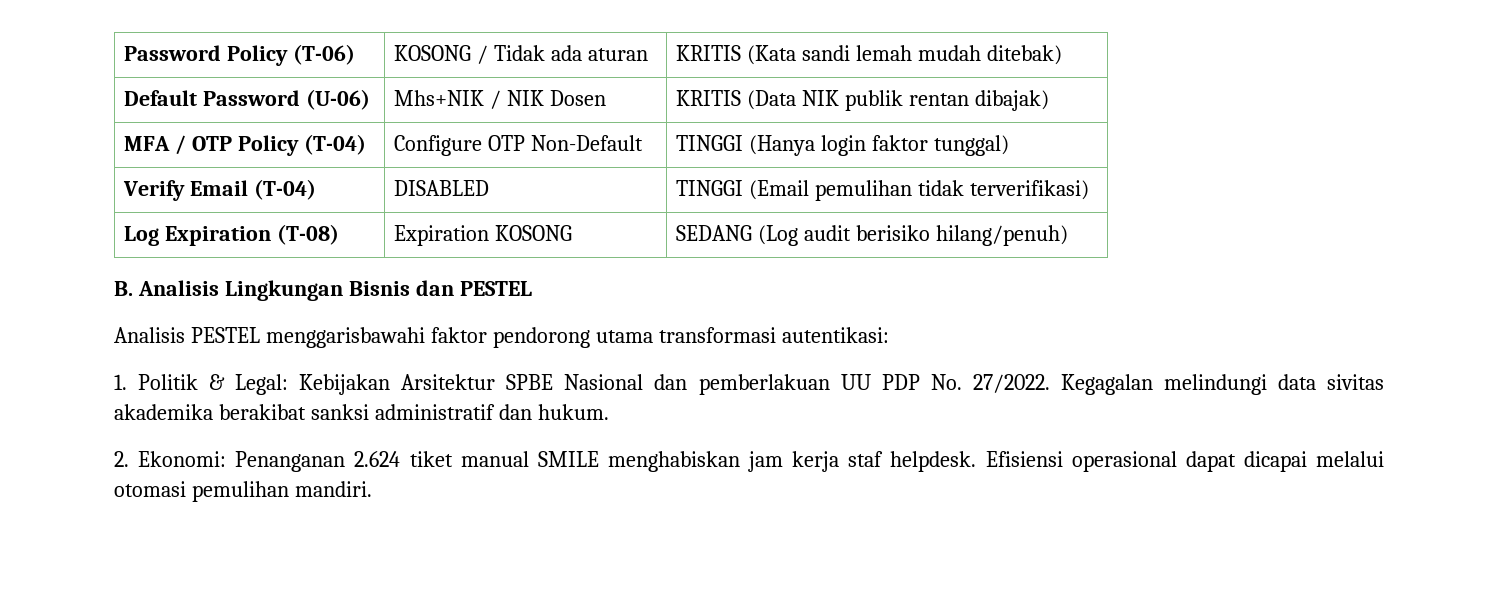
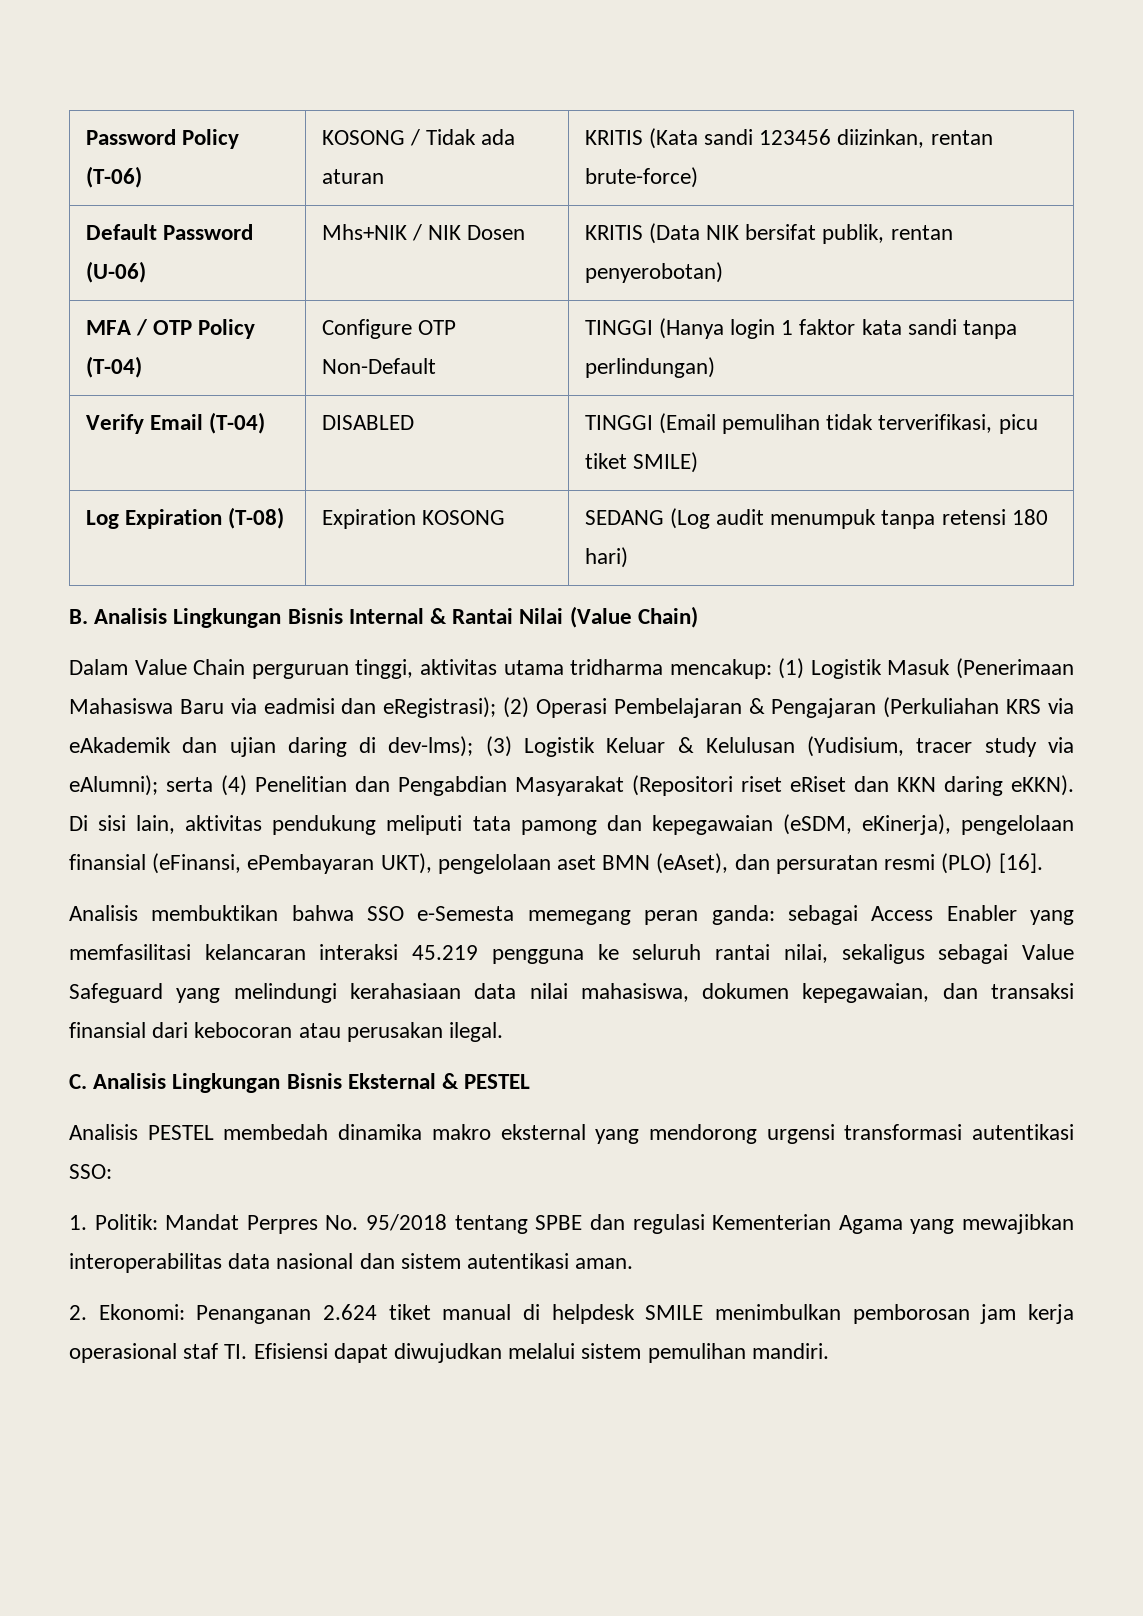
- Password Policy (T-06) | KOSONG / Tidak ada aturan | KRITIS (Kata sandi lemah mudah ditebak)
+ Password Policy (T-06) | KOSONG / Tidak ada aturan | KRITIS (Kata sandi 123456 diizinkan, rentan brute-force)
- Default Password (U-06) | Mhs+NIK / NIK Dosen | KRITIS (Data NIK publik rentan dibajak)
+ Default Password (U-06) | Mhs+NIK / NIK Dosen | KRITIS (Data NIK bersifat publik, rentan penyerobotan)
- MFA / OTP Policy (T-04) | Configure OTP Non-Default | TINGGI (Hanya login faktor tunggal)
+ MFA / OTP Policy (T-04) | Configure OTP Non-Default | TINGGI (Hanya login 1 faktor kata sandi tanpa perlindungan)
- Verify Email (T-04) | DISABLED | TINGGI (Email pemulihan tidak terverifikasi)
+ Verify Email (T-04) | DISABLED | TINGGI (Email pemulihan tidak terverifikasi, picu tiket SMILE)
- Log Expiration (T-08) | Expiration KOSONG | SEDANG (Log audit berisiko hilang/penuh)
+ Log Expiration (T-08) | Expiration KOSONG | SEDANG (Log audit menumpuk tanpa retensi 180 hari)
- B. Analisis Lingkungan Bisnis dan PESTEL
- Analisis PESTEL menggarisbawahi faktor pendorong utama transformasi autentikasi:
- 1. Politik & Legal: Kebijakan Arsitektur SPBE Nasional dan pemberlakuan UU PDP No. 27/2022. Kegagalan melindungi data sivitas akademika berakibat sanksi administratif dan hukum.
+ B. Analisis Lingkungan Bisnis Internal & Rantai Nilai (Value Chain)
+ Dalam Value Chain perguruan tinggi, aktivitas utama tridharma mencakup: (1) Logistik Masuk (Penerimaan Mahasiswa Baru via eadmisi dan eRegistrasi); (2) Operasi Pembelajaran & Pengajaran (Perkuliahan KRS via eAkademik dan ujian daring di dev-lms); (3) Logistik Keluar & Kelulusan (Yudisium, tracer study via eAlumni); serta (4) Penelitian dan Pengabdian Masyarakat (Repositori riset eRiset dan KKN daring eKKN). Di sisi lain, aktivitas pendukung meliputi tata pamong dan kepegawaian (eSDM, eKinerja), pengelolaan finansial (eFinansi, ePembayaran UKT), pengelolaan aset BMN (eAset), dan persuratan resmi (PLO) [16].
+ Analisis membuktikan bahwa SSO e-Semesta memegang peran ganda: sebagai Access Enabler yang memfasilitasi kelancaran interaksi 45.219 pengguna ke seluruh rantai nilai, sekaligus sebagai Value Safeguard yang melindungi kerahasiaan data nilai mahasiswa, dokumen kepegawaian, dan transaksi finansial dari kebocoran atau perusakan ilegal.
+ C. Analisis Lingkungan Bisnis Eksternal & PESTEL
+ Analisis PESTEL membedah dinamika makro eksternal yang mendorong urgensi transformasi autentikasi SSO:
+ 1. Politik: Mandat Perpres No. 95/2018 tentang SPBE dan regulasi Kementerian Agama yang mewajibkan interoperabilitas data nasional dan sistem autentikasi aman.
- 2. Ekonomi: Penanganan 2.624 tiket manual SMILE menghabiskan jam kerja staf helpdesk. Efisiensi operasional dapat dicapai melalui otomasi pemulihan mandiri.
+ 2. Ekonomi: Penanganan 2.624 tiket manual di helpdesk SMILE menimbulkan pemborosan jam kerja operasional staf TI. Efisiensi dapat diwujudkan melalui sistem pemulihan mandiri.

